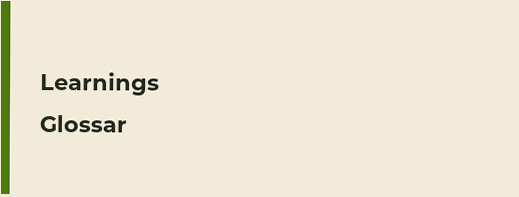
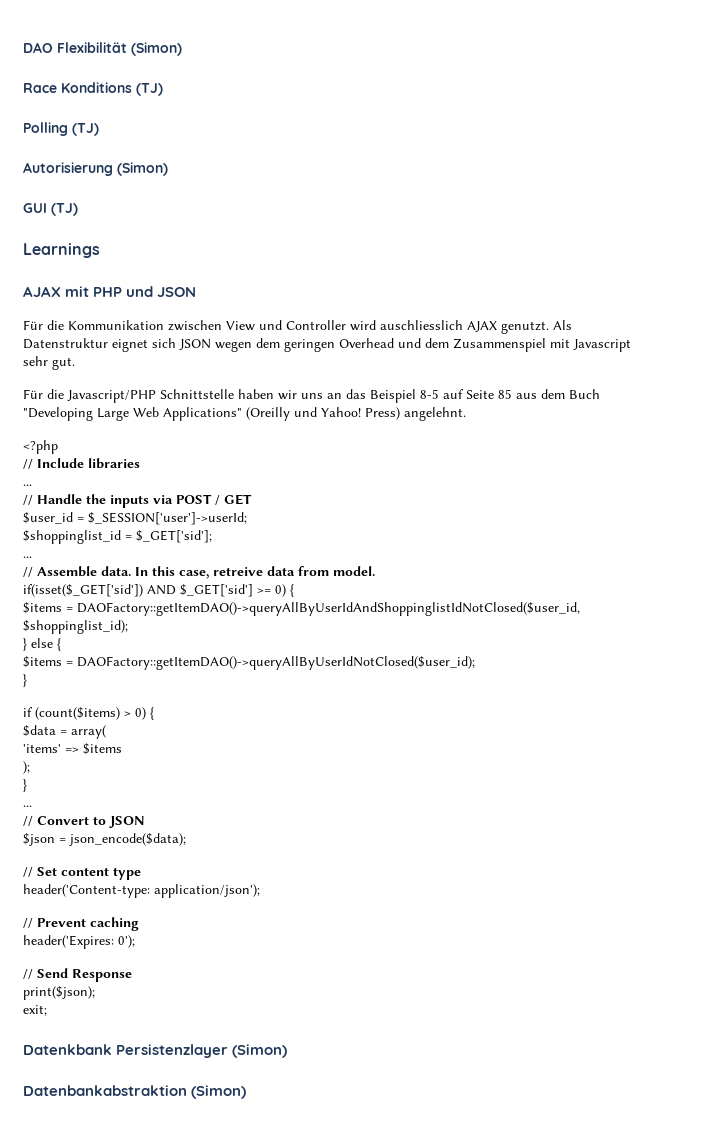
+ DAO Flexibilität (Simon)
+ Race Konditions (TJ)
+ Polling (TJ)
+ Autorisierung (Simon)
+ GUI (TJ)
  Learnings
- Glossar
+ AJAX mit PHP und JSON
+ Für die Kommunikation zwischen View und Controller wird auschliesslich AJAX genutzt. Als Datenstruktur eignet sich JSON wegen dem geringen Overhead und dem Zusammenspiel mit Javascript sehr gut.
+ Für die Javascript/PHP Schnittstelle haben wir uns an das Beispiel 8-5 auf Seite 85 aus dem Buch "Developing Large Web Applications" (Oreilly und Yahoo! Press) angelehnt.
+ <?php
+ // Include libraries
+ ...
+ // Handle the inputs via POST / GET
+ $user_id = $_SESSION['user']->userId;
+ $shoppinglist_id = $_GET['sid'];
+ ...
+ // Assemble data. In this case, retreive data from model.
+ if(isset($_GET['sid']) AND $_GET['sid'] >= 0) {
+ $items = DAOFactory::getItemDAO()->queryAllByUserIdAndShoppinglistIdNotClosed($user_id, $shoppinglist_id);
+ } else {
+ $items = DAOFactory::getItemDAO()->queryAllByUserIdNotClosed($user_id);
+ }
+ if (count($items) > 0) {
+ $data = array(
+ 'items' => $items
+ );
+ }
+ ...
+ // Convert to JSON
+ $json = json_encode($data);
+ // Set content type
+ header('Content-type: application/json');
+ // Prevent caching
+ header('Expires: 0');
+ // Send Response
+ print($json);
+ exit;
+ Datenkbank Persistenzlayer (Simon)
+ Datenbankabstraktion (Simon)

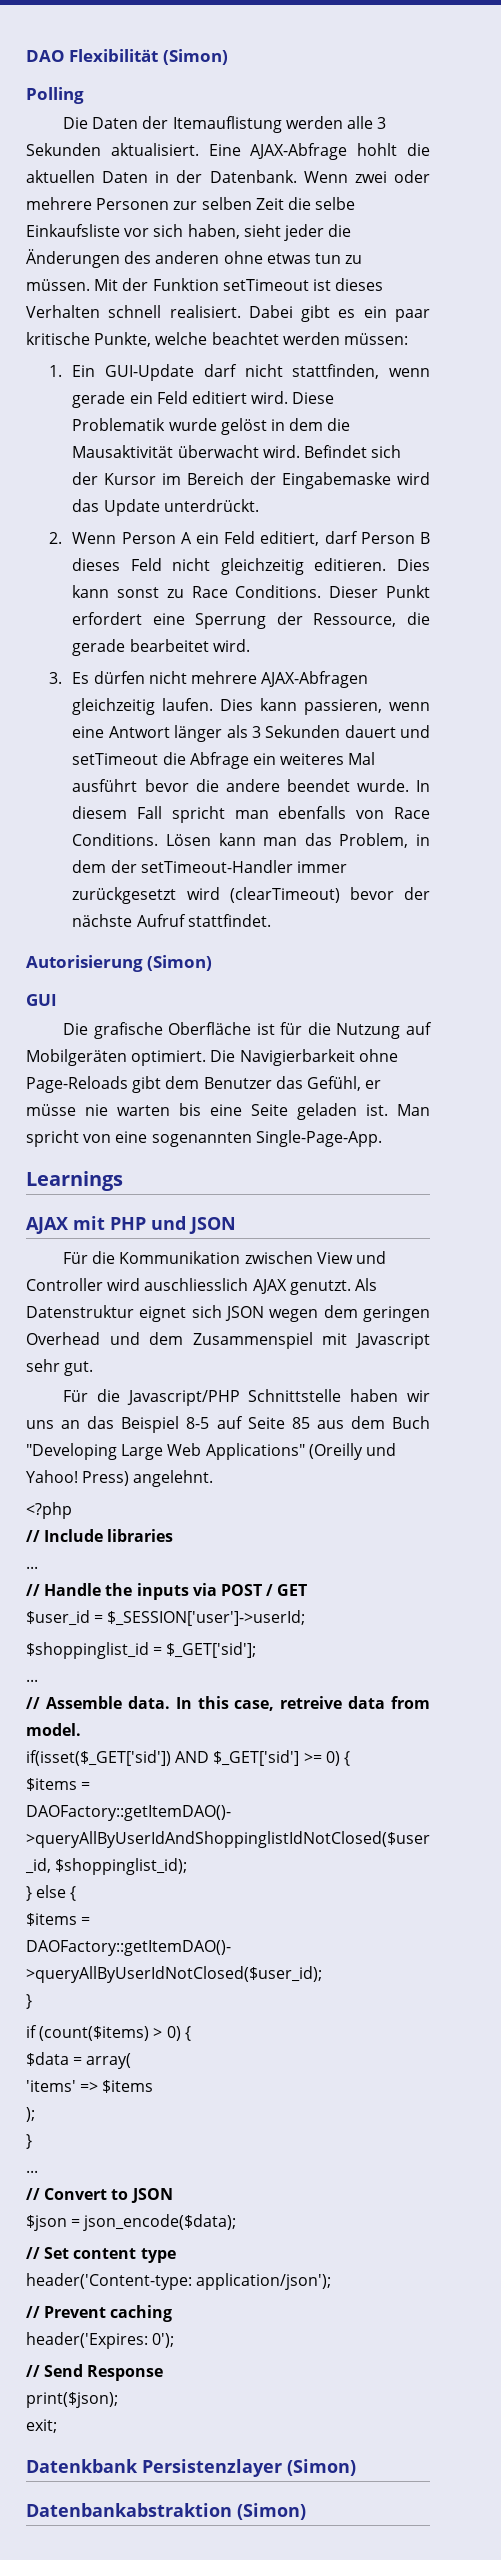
- Race Konditions (TJ)
- Polling (TJ)
+ Polling
+ Die Daten der Itemauflistung werden alle 3 Sekunden aktualisiert. Eine AJAX-Abfrage hohlt die aktuellen Daten in der Datenbank. Wenn zwei oder mehrere Personen zur selben Zeit die selbe Einkaufsliste vor sich haben, sieht jeder die Änderungen des anderen ohne etwas tun zu müssen. Mit der Funktion setTimeout ist dieses Verhalten schnell realisiert. Dabei gibt es ein paar kritische Punkte, welche beachtet werden müssen:
+ 1. Ein GUI-Update darf nicht stattfinden, wenn gerade ein Feld editiert wird. Diese Problematik wurde gelöst in dem die Mausaktivität überwacht wird. Befindet sich der Kursor im Bereich der Eingabemaske wird das Update unterdrückt.
+ 2. Wenn Person A ein Feld editiert, darf Person B dieses Feld nicht gleichzeitig editieren. Dies kann sonst zu Race Conditions. Dieser Punkt erfordert eine Sperrung der Ressource, die gerade bearbeitet wird.
+ 3. Es dürfen nicht mehrere AJAX-Abfragen gleichzeitig laufen. Dies kann passieren, wenn eine Antwort länger als 3 Sekunden dauert und setTimeout die Abfrage ein weiteres Mal ausführt bevor die andere beendet wurde. In diesem Fall spricht man ebenfalls von Race Conditions. Lösen kann man das Problem, in dem der setTimeout-Handler immer zurückgesetzt wird (clearTimeout) bevor der nächste Aufruf stattfindet.
  Autorisierung (Simon)
- GUI (TJ)
+ GUI
+ Die grafische Oberfläche ist für die Nutzung auf Mobilgeräten optimiert. Die Navigierbarkeit ohne Page-Reloads gibt dem Benutzer das Gefühl, er müsse nie warten bis eine Seite geladen ist. Man spricht von eine sogenannten Single-Page-App.

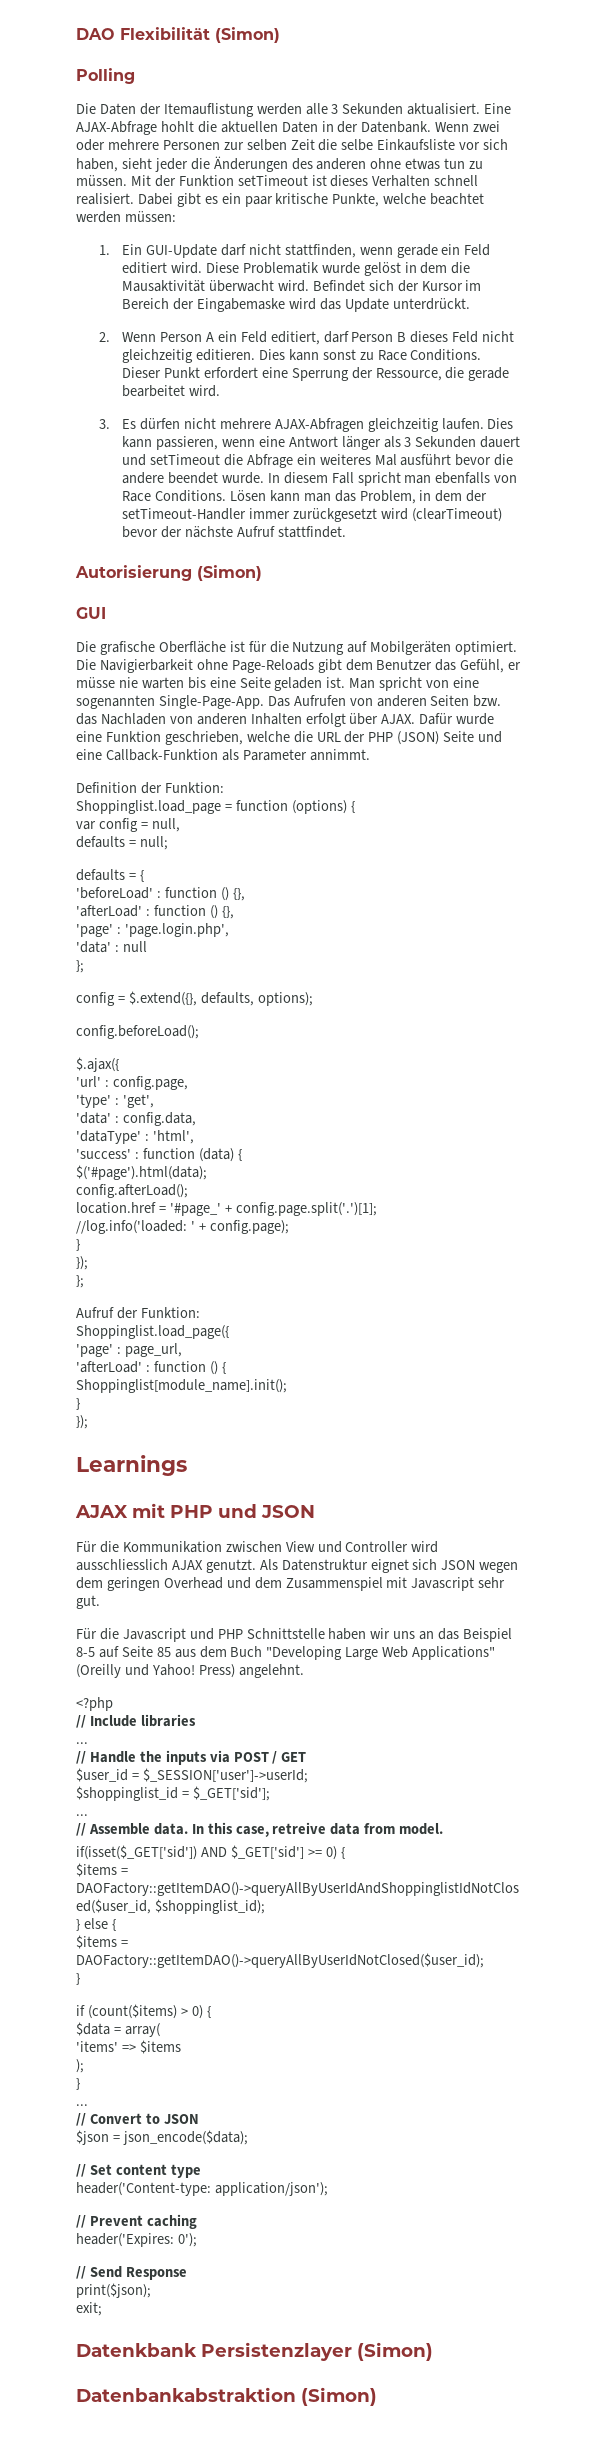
+ Das Aufrufen von anderen Seiten bzw. das Nachladen von anderen Inhalten erfolgt über AJAX. Dafür wurde eine Funktion geschrieben, welche die URL der PHP (JSON) Seite und eine Callback-Funktion als Parameter annimmt.
+ Definition der Funktion:
+ Shoppinglist.load_page = function (options) {
+ var config = null,
+ defaults = null;
+ defaults = {
+ 'beforeLoad' : function () {},
+ 'afterLoad' : function () {},
+ 'page' : 'page.login.php',
+ 'data' : null
+ };
+ config = $.extend({}, defaults, options);
+ config.beforeLoad();
+ $.ajax({
+ 'url' : config.page,
+ 'type' : 'get',
+ 'data' : config.data,
+ 'dataType' : 'html',
+ 'success' : function (data) {
+ $('#page').html(data);
+ config.afterLoad();
+ location.href = '#page_' + config.page.split('.')[1];
+ //log.info('loaded: ' + config.page);
+ }
+ });
+ };
+ Aufruf der Funktion:
+ Shoppinglist.load_page({
+ 'page' : page_url,
+ 'afterLoad' : function () {
+ Shoppinglist[module_name].init();
+ }
+ });
- Für die Kommunikation zwischen View und Controller wird auschliesslich AJAX genutzt.
+ Für die Kommunikation zwischen View und Controller wird ausschliesslich AJAX genutzt.
- Für die Javascript/PHP Schnittstelle haben wir uns an das Beispiel 8-5 auf Seite 85 aus dem Buch "Developing Large Web Applications" (Oreilly und Yahoo!
+ Für die Javascript und PHP Schnittstelle haben wir uns an das Beispiel 8-5 auf Seite 85 aus dem Buch "Developing Large Web Applications" (Oreilly und Yahoo!

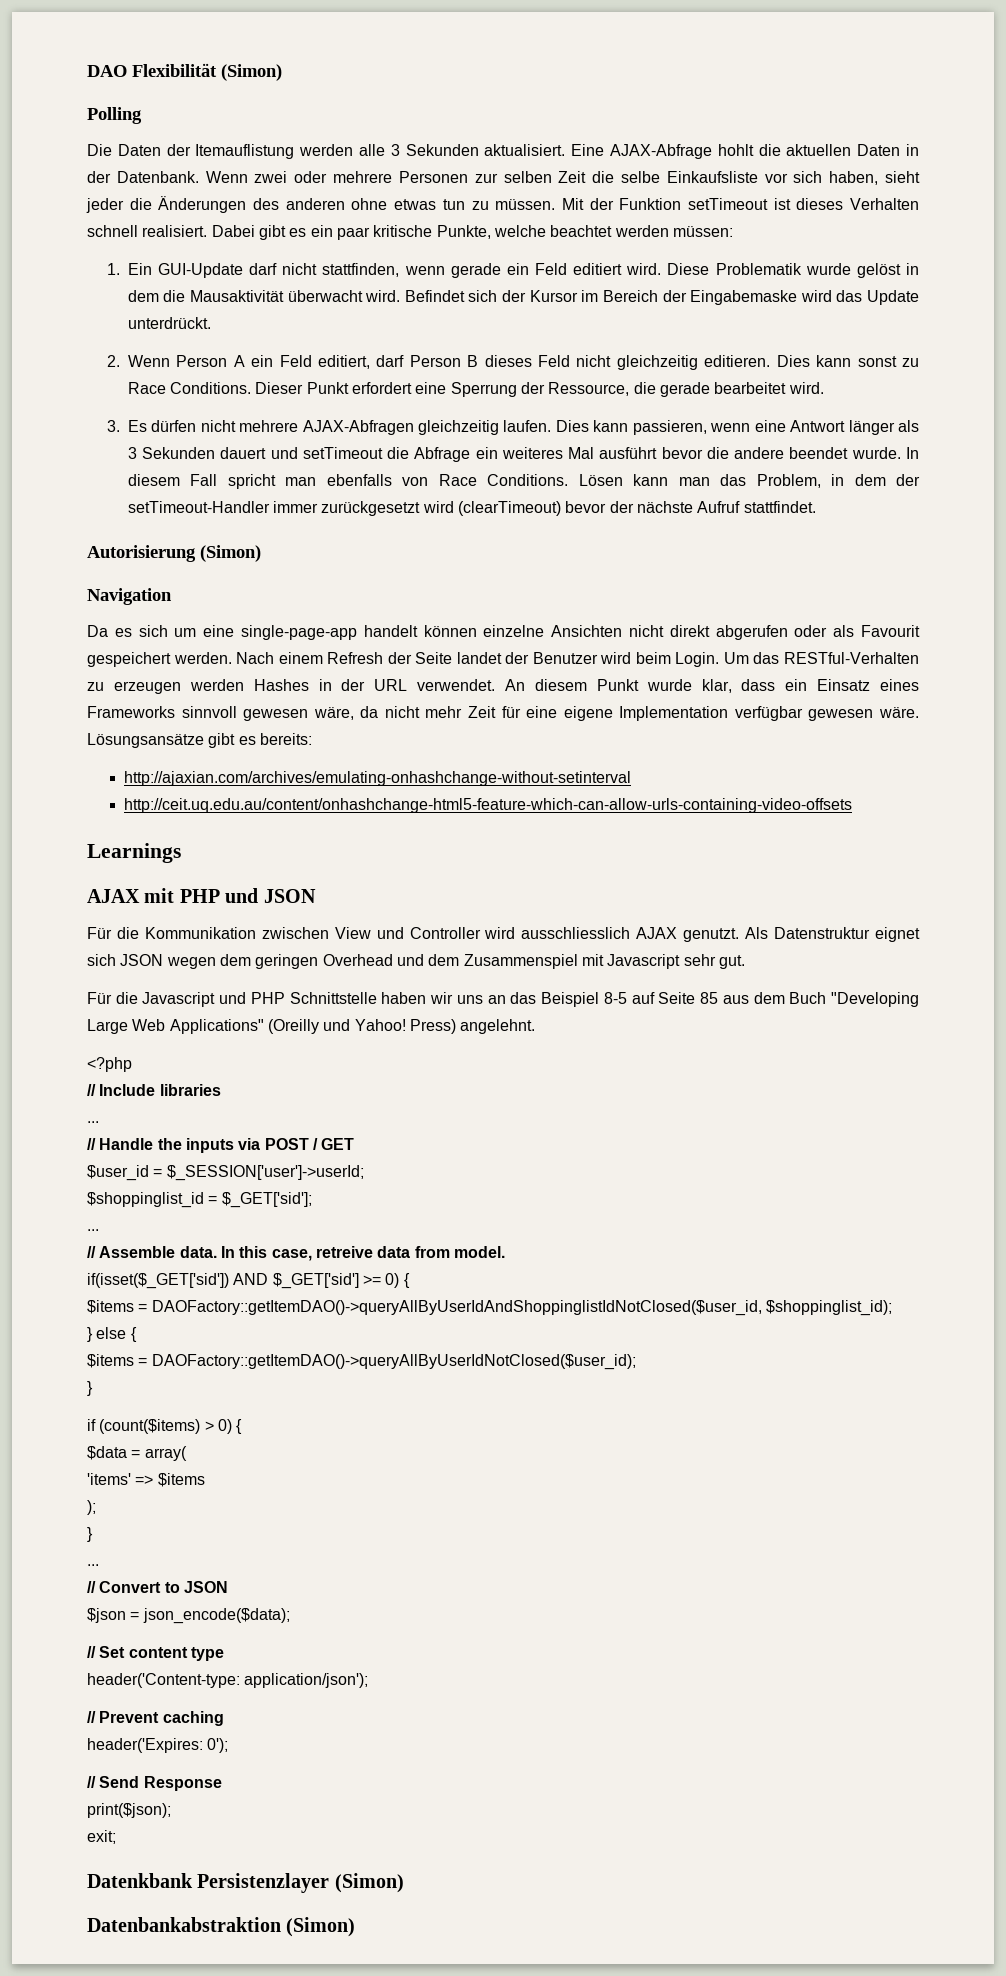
- GUI
- Die grafische Oberfläche ist für die Nutzung auf Mobilgeräten optimiert. Die Navigierbarkeit ohne Page-Reloads gibt dem Benutzer das Gefühl, er müsse nie warten bis eine Seite geladen ist. Man spricht von eine sogenannten Single-Page-App. Das Aufrufen von anderen Seiten bzw. das Nachladen von anderen Inhalten erfolgt über AJAX. Dafür wurde eine Funktion geschrieben, welche die URL der PHP (JSON) Seite und eine Callback-Funktion als Parameter annimmt.
- Definition der Funktion:
- Shoppinglist.load_page = function (options) {
- var config = null,
- defaults = null;
- defaults = {
- 'beforeLoad' : function () {},
- 'afterLoad' : function () {},
- 'page' : 'page.login.php',
- 'data' : null
- };
- config = $.extend({}, defaults, options);
- config.beforeLoad();
- $.ajax({
- 'url' : config.page,
- 'type' : 'get',
- 'data' : config.data,
- 'dataType' : 'html',
- 'success' : function (data) {
- $('#page').html(data);
- config.afterLoad();
- location.href = '#page_' + config.page.split('.')[1];
- //log.info('loaded: ' + config.page);
- }
- });
- };
- Aufruf der Funktion:
- Shoppinglist.load_page({
- 'page' : page_url,
- 'afterLoad' : function () {
- Shoppinglist[module_name].init();
- }
- });
+ Navigation
+ Da es sich um eine single-page-app handelt können einzelne Ansichten nicht direkt abgerufen oder als Favourit gespeichert werden. Nach einem Refresh der Seite landet der Benutzer wird beim Login. Um das RESTful-Verhalten zu erzeugen werden Hashes in der URL verwendet. An diesem Punkt wurde klar, dass ein Einsatz eines Frameworks sinnvoll gewesen wäre, da nicht mehr Zeit für eine eigene Implementation verfügbar gewesen wäre. Lösungsansätze gibt es bereits:
+ http://ajaxian.com/archives/emulating-onhashchange-without-setinterval
+ http://ceit.uq.edu.au/content/onhashchange-html5-feature-which-can-allow-urls-containing-video-offsets

